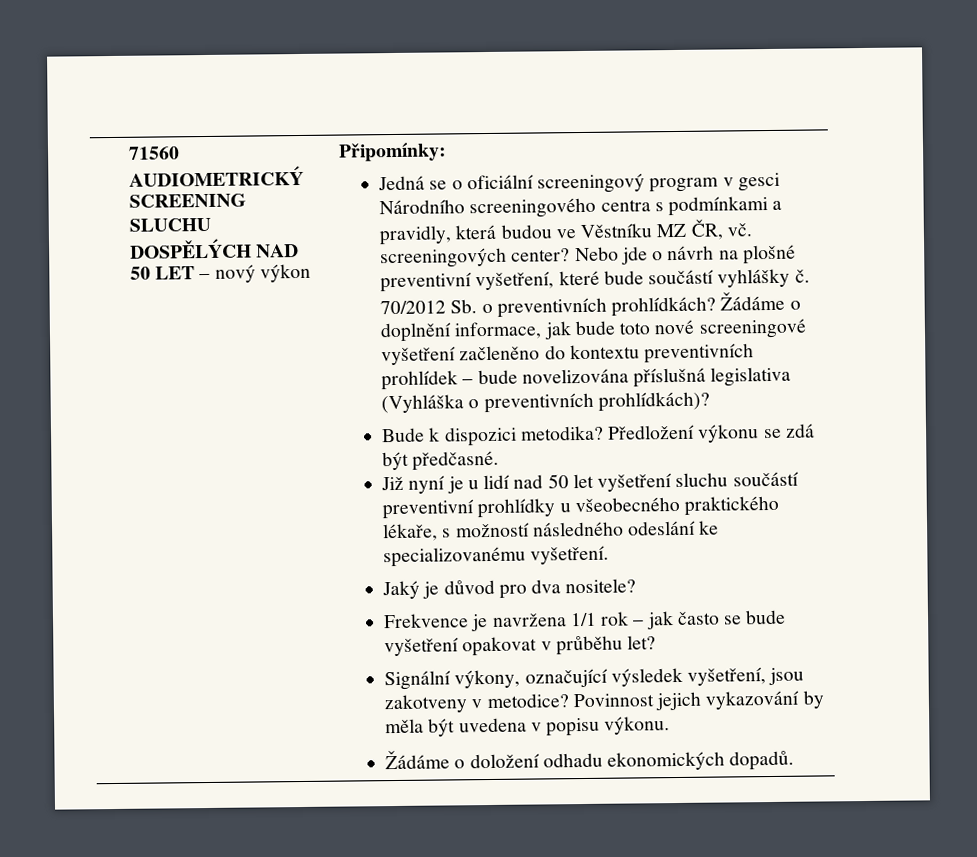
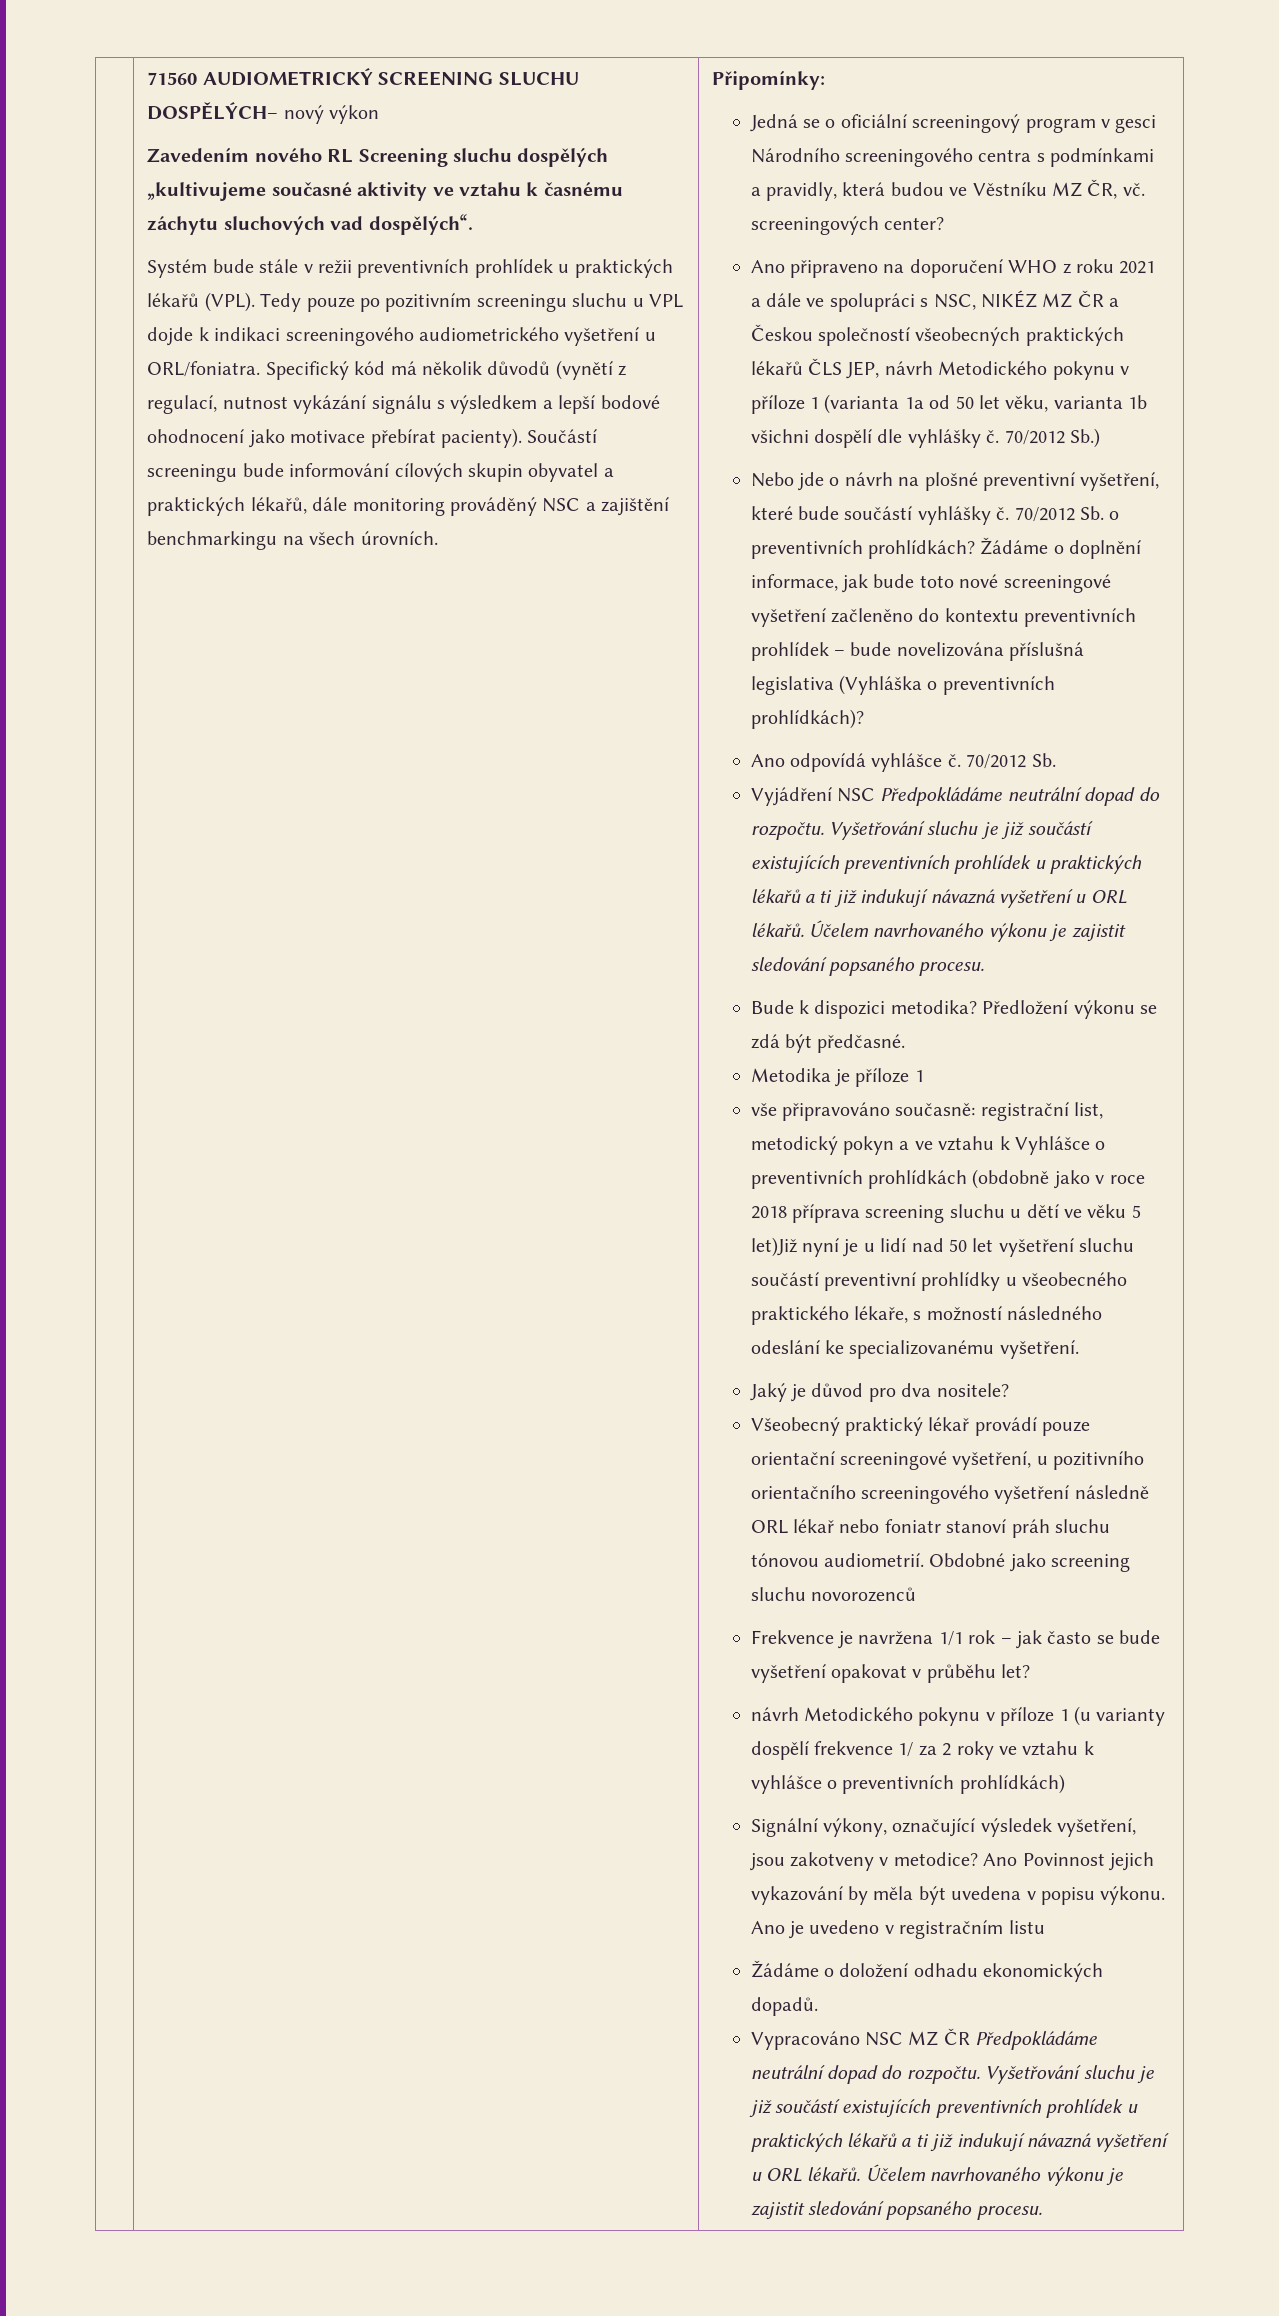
- 71560 AUDIOMETRICKÝ SCREENING SLUCHU DOSPĚLÝCH NAD 50 LET – nový výkon
+ 71560 AUDIOMETRICKÝ SCREENING SLUCHU DOSPĚLÝCH– nový výkon
+ Zavedením nového RL Screening sluchu dospělých „kultivujeme současné aktivity ve vztahu k časnému záchytu sluchových vad dospělých“.
+ Systém bude stále v režii preventivních prohlídek u praktických lékařů (VPL). Tedy pouze po pozitivním screeningu sluchu u VPL dojde k indikaci screeningového audiometrického vyšetření u ORL/foniatra. Specifický kód má několik důvodů (vynětí z regulací, nutnost vykázání signálu s výsledkem a lepší bodové ohodnocení jako motivace přebírat pacienty). Součástí screeningu bude informování cílových skupin obyvatel a praktických lékařů, dále monitoring prováděný NSC a zajištění benchmarkingu na všech úrovních.
- Jedná se o oficiální screeningový program v gesci Národního screeningového centra s podmínkami a pravidly, která budou ve Věstníku MZ ČR, vč. screeningových center? Nebo jde o návrh na plošné preventivní vyšetření, které bude součástí vyhlášky č.
+ Jedná se o oficiální screeningový program v gesci Národního screeningového centra s podmínkami a pravidly, která budou ve Věstníku MZ ČR, vč. screeningových center?
+ Ano připraveno na doporučení WHO z roku 2021 a dále ve spolupráci s NSC, NIKÉZ MZ ČR a Českou společností všeobecných praktických lékařů ČLS JEP, návrh Metodického pokynu v příloze 1 (varianta 1a od 50 let věku, varianta 1b všichni dospělí dle vyhlášky č. 70/2012 Sb.)
+ Nebo jde o návrh na plošné preventivní vyšetření, které bude součástí vyhlášky č.
+ Ano odpovídá vyhlášce č. 70/2012 Sb.
+ Vyjádření NSC Předpokládáme neutrální dopad do rozpočtu. Vyšetřování sluchu je již součástí existujících preventivních prohlídek u praktických lékařů a ti již indukují návazná vyšetření u ORL lékařů. Účelem navrhovaného výkonu je zajistit sledování popsaného procesu.
- Již nyní je u lidí nad 50 let vyšetření sluchu součástí preventivní prohlídky u všeobecného praktického lékaře, s možností následného odeslání ke specializovanému vyšetření.
+ Metodika je příloze 1
+ vše připravováno současně: registrační list, metodický pokyn a ve vztahu k Vyhlášce o preventivních prohlídkách (obdobně jako v roce 2018 příprava screening sluchu u dětí ve věku 5 let)Již nyní je u lidí nad 50 let vyšetření sluchu součástí preventivní prohlídky u všeobecného praktického lékaře, s možností následného odeslání ke specializovanému vyšetření.
+ Všeobecný praktický lékař provádí pouze orientační screeningové vyšetření, u pozitivního orientačního screeningového vyšetření následně ORL lékař nebo foniatr stanoví práh sluchu tónovou audiometrií. Obdobné jako screening sluchu novorozenců
+ návrh Metodického pokynu v příloze 1 (u varianty dospělí frekvence 1/ za 2 roky ve vztahu k vyhlášce o preventivních prohlídkách)
- Povinnost jejich vykazování by měla být uvedena v popisu výkonu.
+ Ano Povinnost jejich vykazování by měla být uvedena v popisu výkonu. Ano je uvedeno v registračním listu
+ Vypracováno NSC MZ ČR Předpokládáme neutrální dopad do rozpočtu. Vyšetřování sluchu je již součástí existujících preventivních prohlídek u praktických lékařů a ti již indukují návazná vyšetření u ORL lékařů. Účelem navrhovaného výkonu je zajistit sledování popsaného procesu.

